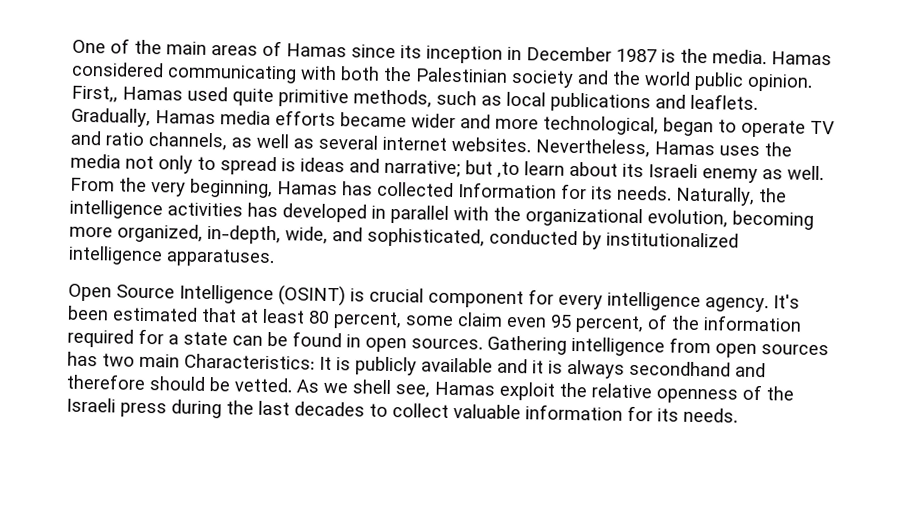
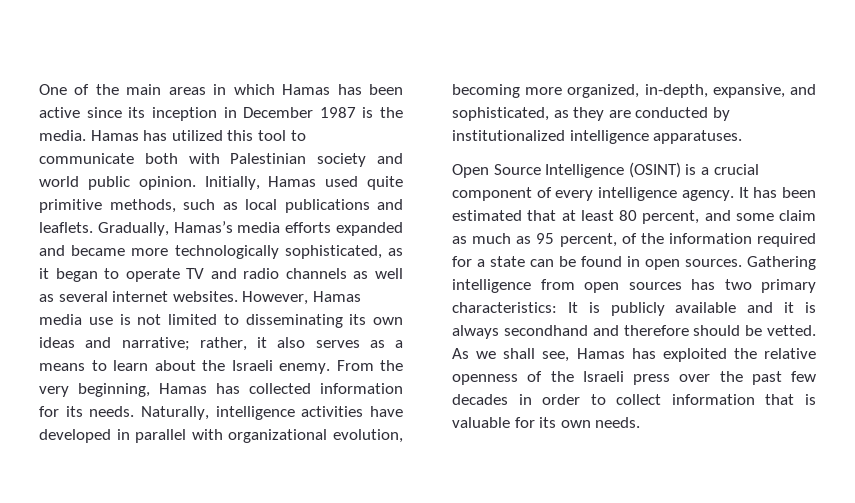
- One of the main areas of Hamas since its inception in December 1987 is the media.
+ One of the main areas in which Hamas has been active since its inception in December 1987 is the media.
- Hamas considered communicating with both the Palestinian society and the world public opinion.
+ Hamas has utilized this tool to communicate both with Palestinian society and world public opinion.
- First,, Hamas used quite primitive methods, such as local publications and leaflets.
+ Initially, Hamas used quite primitive methods, such as local publications and leaflets.
- Gradually, Hamas media efforts became wider and more technological, began to operate TV and ratio channels, as well as several internet websites.
+ Gradually, Hamas’s media efforts expanded and became more technologically sophisticated, as it began to operate TV and radio channels as well as several internet websites.
- Nevertheless, Hamas uses the media not only to spread is ideas and narrative; but ,to learn about its Israeli enemy as well.
+ However, Hamas media use is not limited to disseminating its own ideas and narrative; rather, it also serves as a means to learn about the Israeli enemy.
- From the very beginning, Hamas has collected Information for its needs.
+ From the very beginning, Hamas has collected information for its needs.
- Naturally, the intelligence activities has developed in parallel with the organizational evolution, becoming more organized, in-depth, wide, and sophisticated, conducted by institutionalized intelligence apparatuses.
+ Naturally, intelligence activities have developed in parallel with organizational evolution, becoming more organized, in-depth, expansive, and sophisticated, as they are conducted by institutionalized intelligence apparatuses.
- Open Source Intelligence (OSINT) is crucial component for every intelligence agency.
+ Open Source Intelligence (OSINT) is a crucial component of every intelligence agency.
- It's been estimated that at least 80 percent, some claim even 95 percent, of the information required for a state can be found in open sources.
+ It has been estimated that at least 80 percent, and some claim as much as 95 percent, of the information required for a state can be found in open sources.
- Gathering intelligence from open sources has two main Characteristics: It is publicly available and it is always secondhand and therefore should be vetted.
+ Gathering intelligence from open sources has two primary characteristics: It is publicly available and it is always secondhand and therefore should be vetted.
- As we shell see, Hamas exploit the relative openness of the Israeli press during the last decades to collect valuable information for its needs.
+ As we shall see, Hamas has exploited the relative openness of the Israeli press over the past few decades in order to collect information that is valuable for its own needs.

